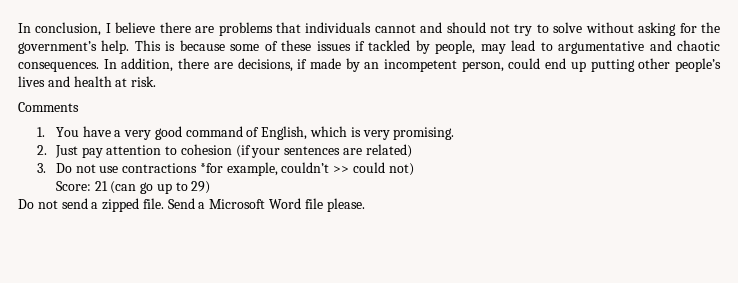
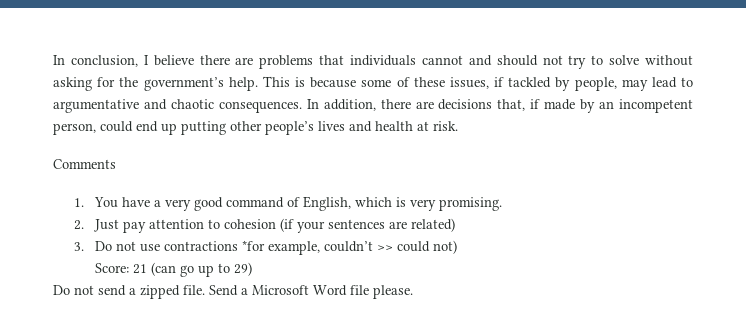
- This is because some of these issues if tackled by people, may lead to argumentative and chaotic consequences.
+ This is because some of these issues, if tackled by people, may lead to argumentative and chaotic consequences.
- In addition, there are decisions, if made by an incompetent person, could end up putting other people’s lives and health at risk.
+ In addition, there are decisions that, if made by an incompetent person, could end up putting other people’s lives and health at risk.

